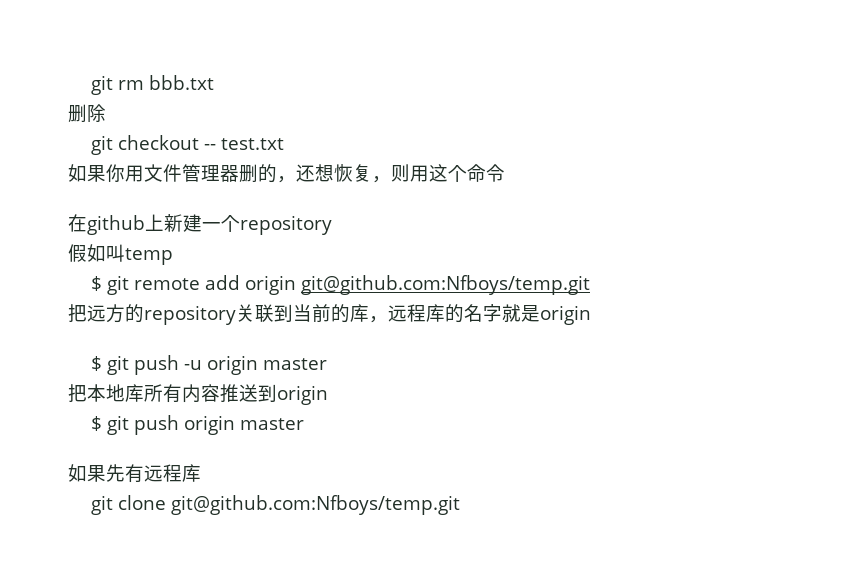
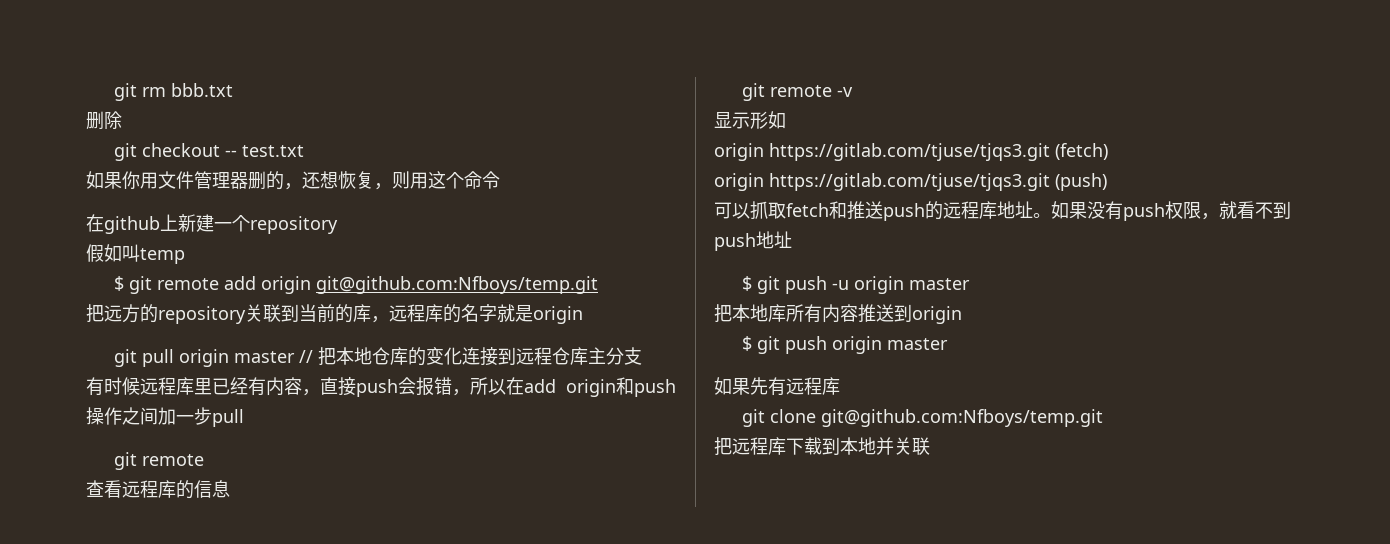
+ git pull origin master // 把本地仓库的变化连接到远程仓库主分支
+ 有时候远程库里已经有内容，直接push会报错，所以在add origin和push操作之间加一步pull
+ git remote
+ 查看远程库的信息
+ git remote -v
+ 显示形如
+ origin https://gitlab.com/tjuse/tjqs3.git (fetch)
+ origin https://gitlab.com/tjuse/tjqs3.git (push)
+ 可以抓取fetch和推送push的远程库地址。如果没有push权限，就看不到push地址
+ 把远程库下载到本地并关联

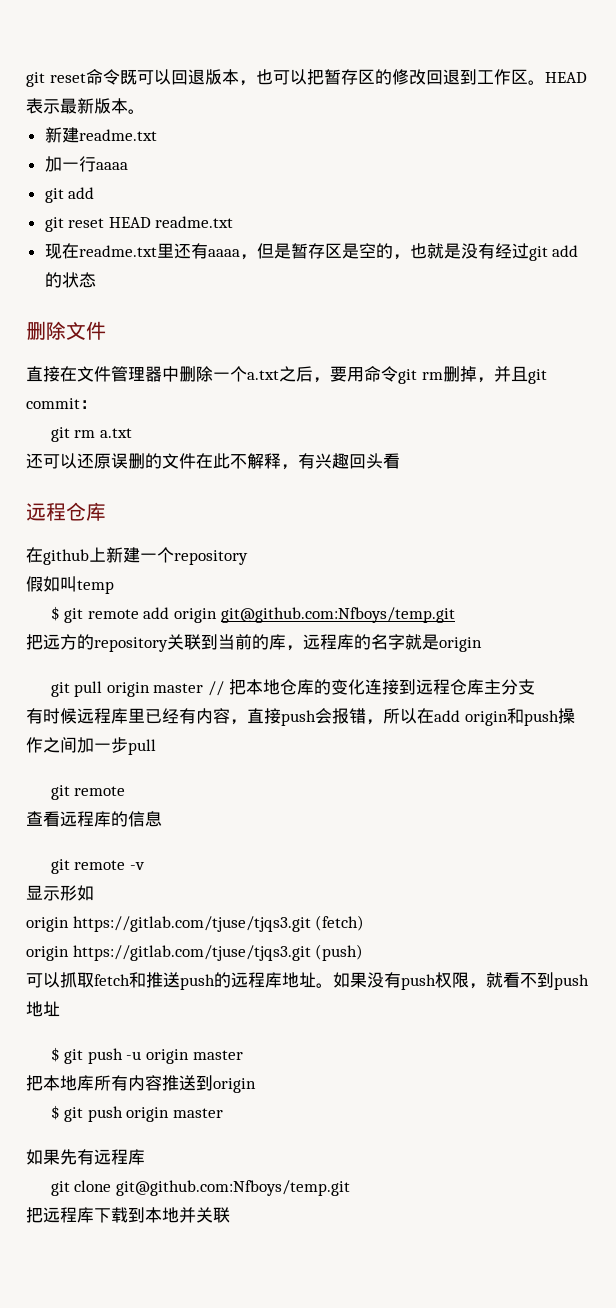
- git rm bbb.txt
- 删除
- git checkout -- test.txt
- 如果你用文件管理器删的，还想恢复，则用这个命令
+ git reset命令既可以回退版本，也可以把暂存区的修改回退到工作区。HEAD表示最新版本。
+ 新建readme.txt
+ 加一行aaaa
+ git add
+ git reset HEAD readme.txt
+ 现在readme.txt里还有aaaa，但是暂存区是空的，也就是没有经过git add的状态
+ 删除文件
+ 直接在文件管理器中删除一个a.txt之后，要用命令git rm删掉，并且git commit：
+ git rm a.txt
+ 还可以还原误删的文件在此不解释，有兴趣回头看
+ 远程仓库

